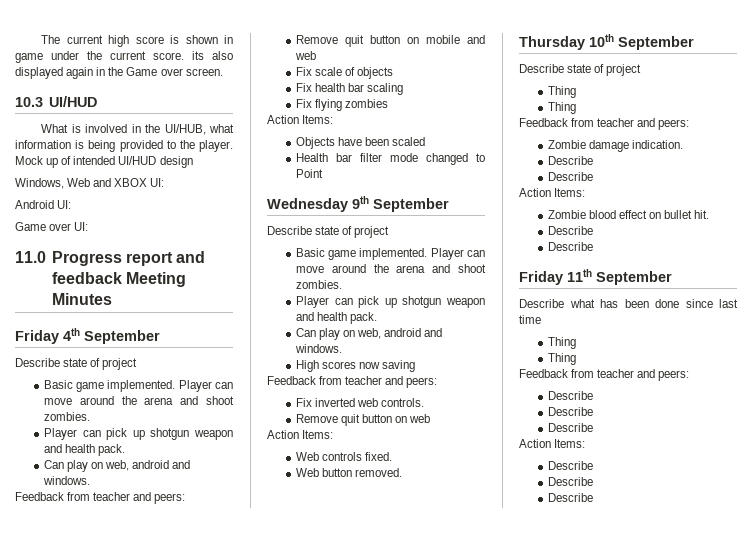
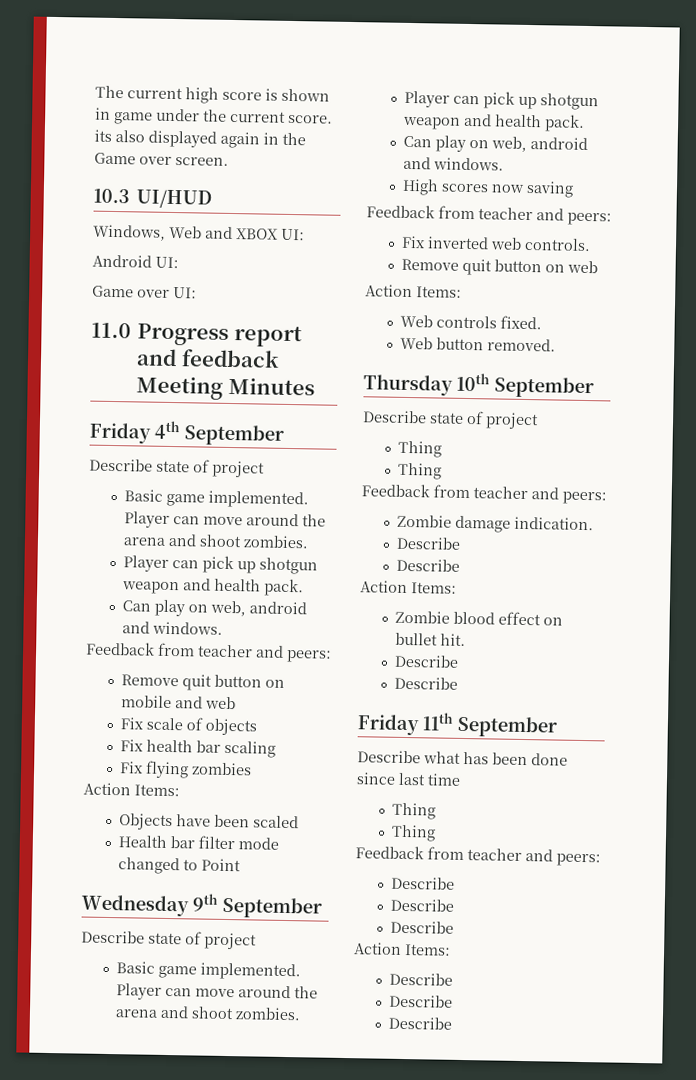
- What is involved in the UI/HUB, what information is being provided to the player. Mock up of intended UI/HUD design

